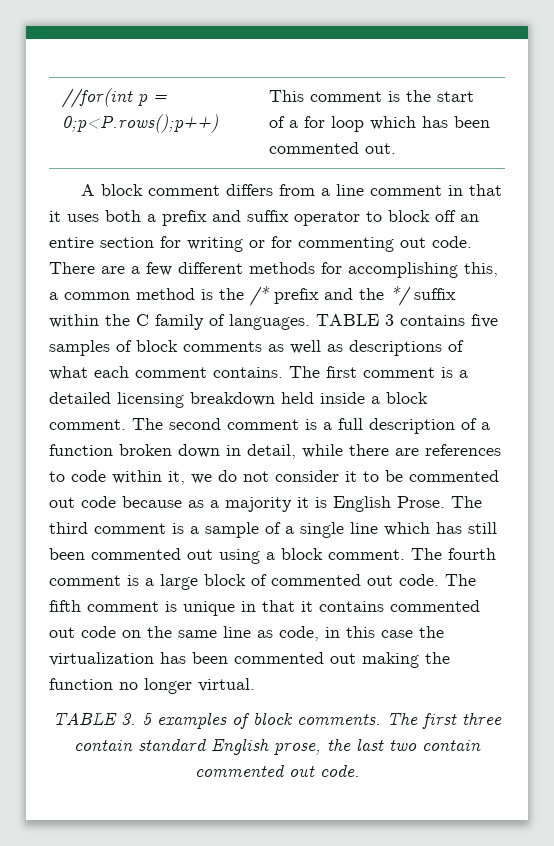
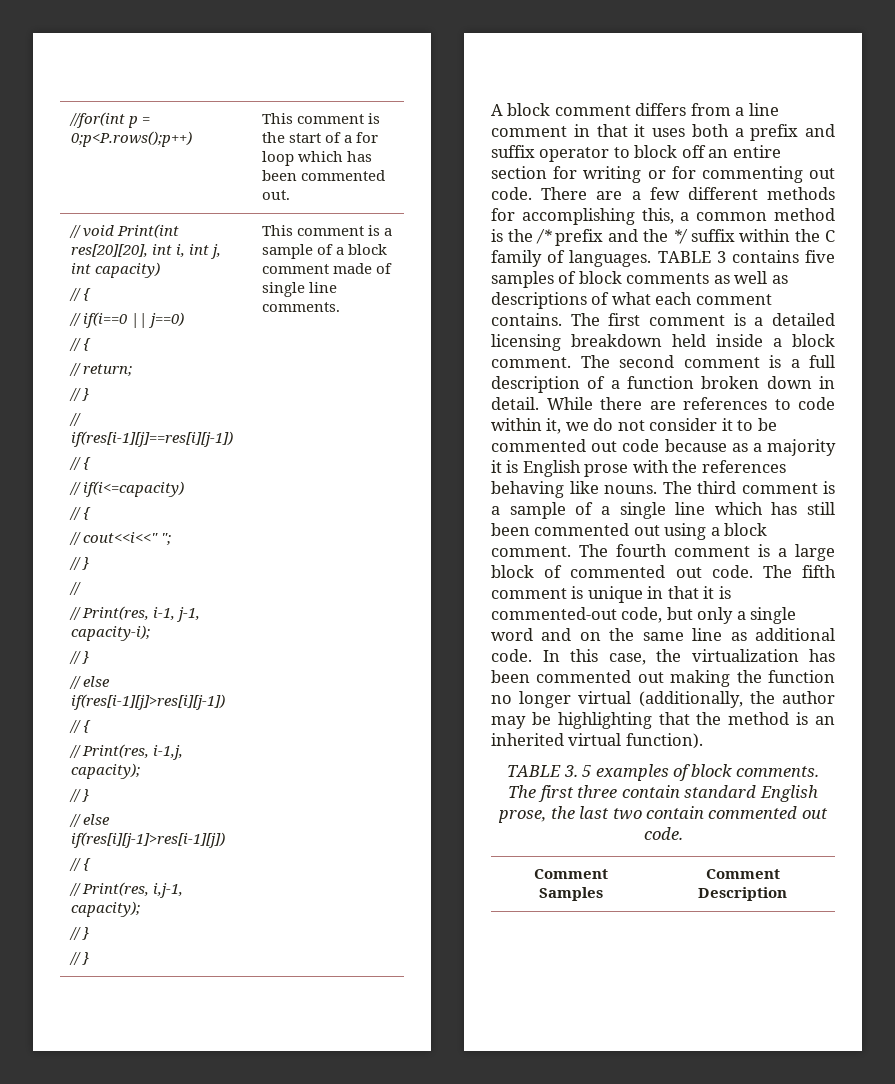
+ // void Print(int res[20][20], int i, int j, int capacity)
+ // {
+ // if(i==0 || j==0)
+ // {
+ // return;
+ // }
+ // if(res[i-1][j]==res[i][j-1])
+ // {
+ // if(i<=capacity)
+ // {
+ // cout<<i<<" ";
+ // }
+ //
+ // Print(res, i-1, j-1, capacity-i);
+ // }
+ // else if(res[i-1][j]>res[i][j-1])
+ // {
+ // Print(res, i-1,j, capacity);
+ // }
+ // else if(res[i][j-1]>res[i-1][j])
+ // {
+ // Print(res, i,j-1, capacity);
+ // }
+ // } | This comment is a sample of a block comment made of single line comments.
- The second comment is a full description of a function broken down in detail, while there are references to code within it, we do not consider it to be commented out code because as a majority it is English Prose.
+ The second comment is a full description of a function broken down in detail. While there are references to code within it, we do not consider it to be commented out code because as a majority it is English prose with the references behaving like nouns.
- The fifth comment is unique in that it contains commented out code on the same line as code, in this case the virtualization has been commented out making the function no longer virtual.
+ The fifth comment is unique in that it is commented-out code, but only a single word and on the same line as additional code. In this case, the virtualization has been commented out making the function no longer virtual (additionally, the author may be highlighting that the method is an inherited virtual function).
+ Comment Samples | Comment Description

